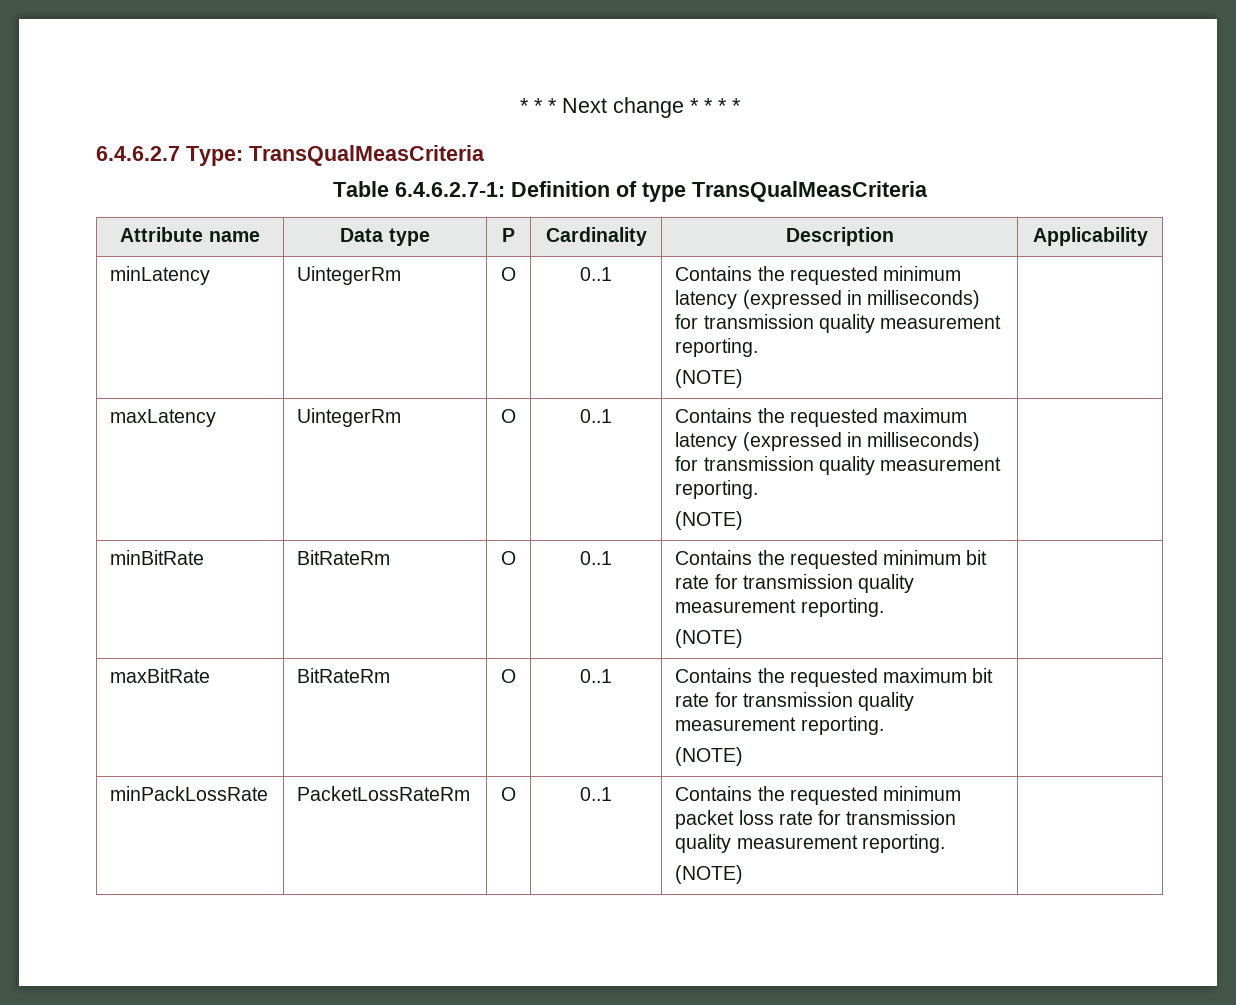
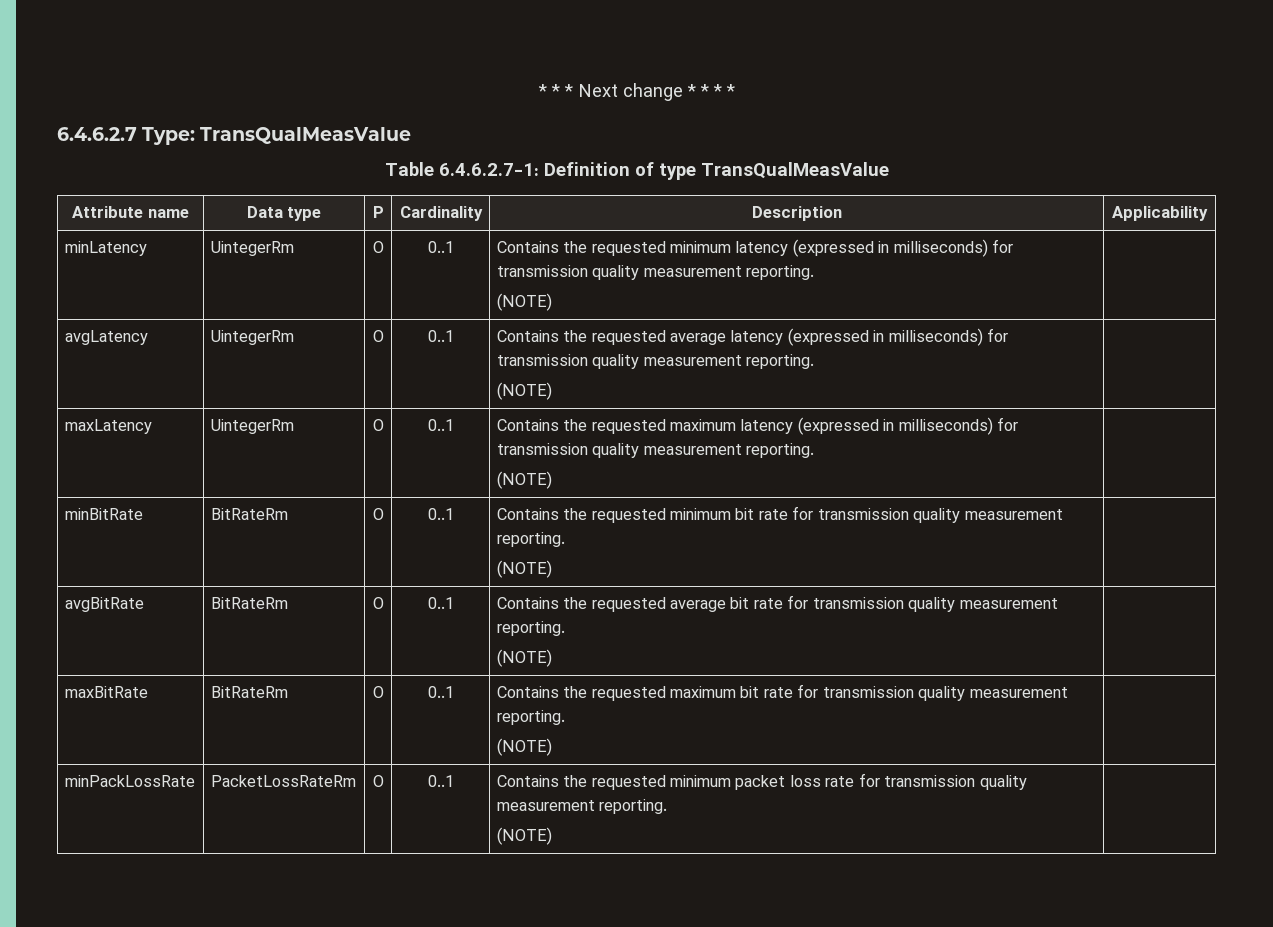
- 6.4.6.2.7 Type: TransQualMeasCriteria
+ 6.4.6.2.7 Type: TransQualMeasValue
- Table 6.4.6.2.7-1: Definition of type TransQualMeasCriteria
+ Table 6.4.6.2.7-1: Definition of type TransQualMeasValue
+ avgLatency | UintegerRm | O | 0..1 | Contains the requested average latency (expressed in milliseconds) for transmission quality measurement reporting.
+ (NOTE) |
+ avgBitRate | BitRateRm | O | 0..1 | Contains the requested average bit rate for transmission quality measurement reporting.
+ (NOTE) |

